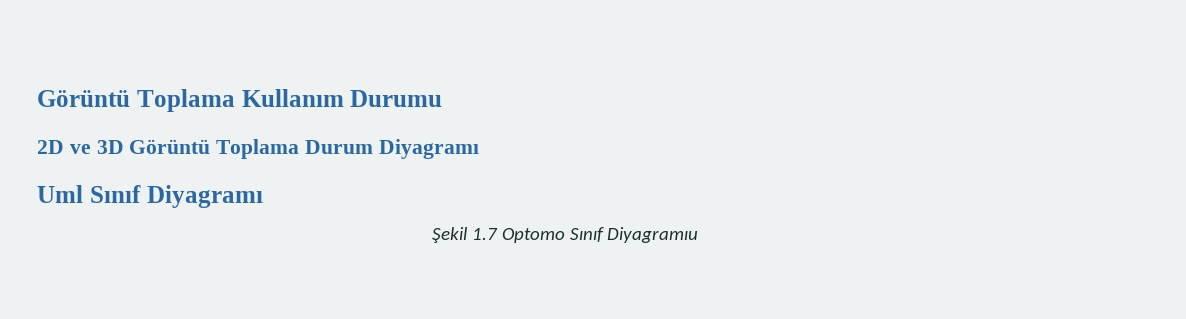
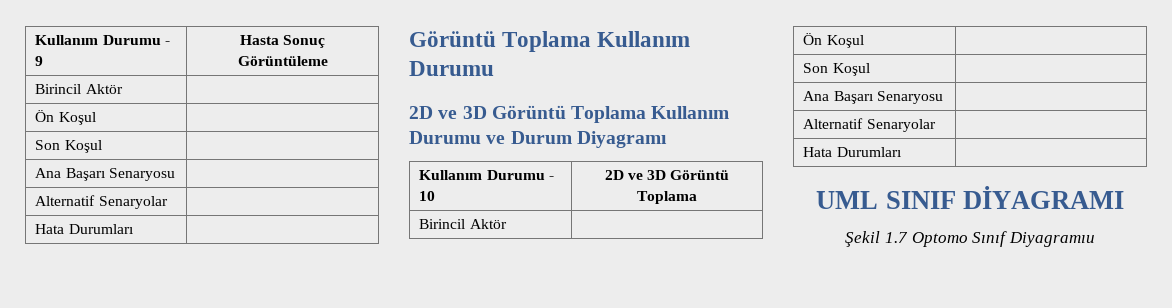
+ Kullanım Durumu - 9 | Hasta Sonuç Görüntüleme
+ Birincil Aktör |
+ Ön Koşul |
+ Son Koşul |
+ Ana Başarı Senaryosu |
+ Alternatif Senaryolar |
+ Hata Durumları |
- 2D ve 3D Görüntü Toplama Durum Diyagramı
+ 2D ve 3D Görüntü Toplama Kullanım Durumu ve Durum Diyagramı
- Uml Sınıf Diyagramı
+ Kullanım Durumu - 10 | 2D ve 3D Görüntü Toplama
+ Birincil Aktör |
+ Ön Koşul |
+ Son Koşul |
+ Ana Başarı Senaryosu |
+ Alternatif Senaryolar |
+ Hata Durumları |
+ UML SINIF DİYAGRAMI

